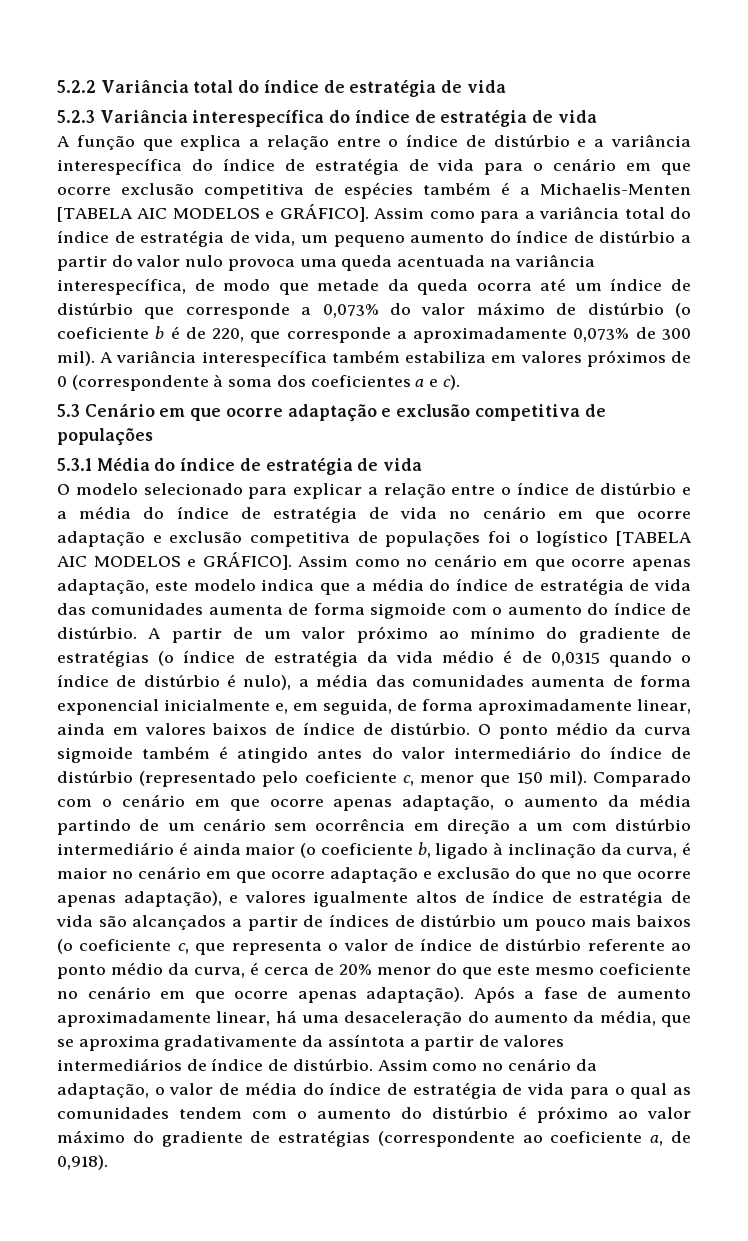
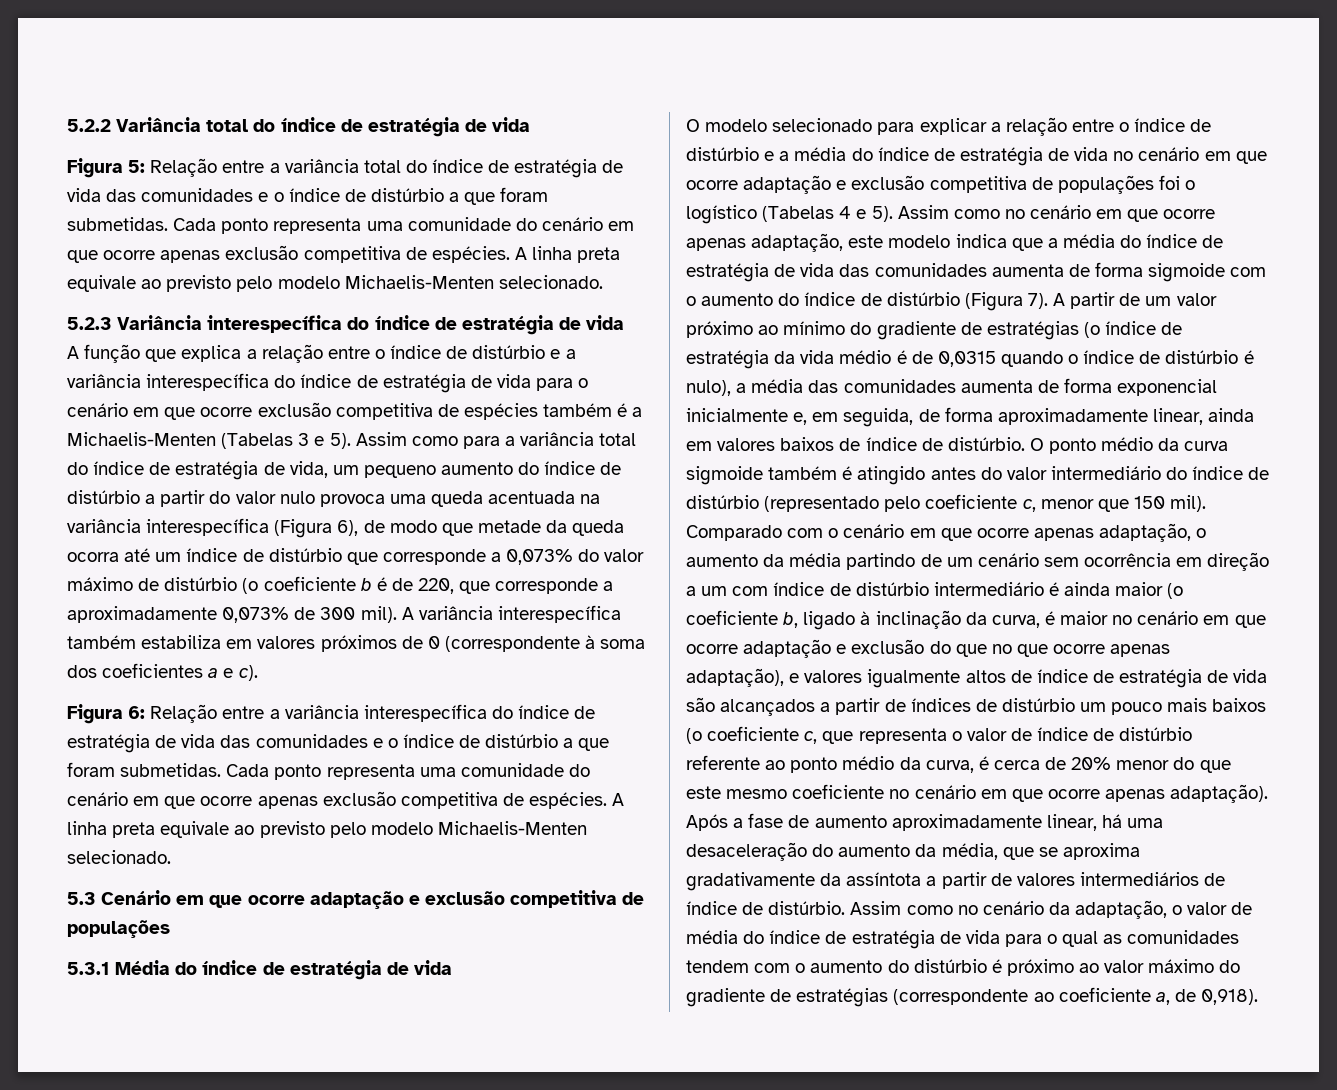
+ Figura 5: Relação entre a variância total do índice de estratégia de vida das comunidades e o índice de distúrbio a que foram submetidas. Cada ponto representa uma comunidade do cenário em que ocorre apenas exclusão competitiva de espécies. A linha preta equivale ao previsto pelo modelo Michaelis-Menten selecionado.
- A função que explica a relação entre o índice de distúrbio e a variância interespecífica do índice de estratégia de vida para o cenário em que ocorre exclusão competitiva de espécies também é a Michaelis-Menten [TABELA AIC MODELOS e GRÁFICO].
+ A função que explica a relação entre o índice de distúrbio e a variância interespecífica do índice de estratégia de vida para o cenário em que ocorre exclusão competitiva de espécies também é a Michaelis-Menten (Tabelas 3 e 5).
- Assim como para a variância total do índice de estratégia de vida, um pequeno aumento do índice de distúrbio a partir do valor nulo provoca uma queda acentuada na variância interespecífica, de modo que metade da queda ocorra até um índice de distúrbio que corresponde a 0,073% do valor máximo de distúrbio (o coeficiente b é de 220, que corresponde a aproximadamente 0,073% de 300 mil).
+ Assim como para a variância total do índice de estratégia de vida, um pequeno aumento do índice de distúrbio a partir do valor nulo provoca uma queda acentuada na variância interespecífica (Figura 6), de modo que metade da queda ocorra até um índice de distúrbio que corresponde a 0,073% do valor máximo de distúrbio (o coeficiente b é de 220, que corresponde a aproximadamente 0,073% de 300 mil).
+ Figura 6: Relação entre a variância interespecífica do índice de estratégia de vida das comunidades e o índice de distúrbio a que foram submetidas. Cada ponto representa uma comunidade do cenário em que ocorre apenas exclusão competitiva de espécies. A linha preta equivale ao previsto pelo modelo Michaelis-Menten selecionado.
- O modelo selecionado para explicar a relação entre o índice de distúrbio e a média do índice de estratégia de vida no cenário em que ocorre adaptação e exclusão competitiva de populações foi o logístico [TABELA AIC MODELOS e GRÁFICO].
+ O modelo selecionado para explicar a relação entre o índice de distúrbio e a média do índice de estratégia de vida no cenário em que ocorre adaptação e exclusão competitiva de populações foi o logístico (Tabelas 4 e 5).
- Assim como no cenário em que ocorre apenas adaptação, este modelo indica que a média do índice de estratégia de vida das comunidades aumenta de forma sigmoide com o aumento do índice de distúrbio.
+ Assim como no cenário em que ocorre apenas adaptação, este modelo indica que a média do índice de estratégia de vida das comunidades aumenta de forma sigmoide com o aumento do índice de distúrbio (Figura 7).
- Comparado com o cenário em que ocorre apenas adaptação, o aumento da média partindo de um cenário sem ocorrência em direção a um com distúrbio intermediário é ainda maior (o coeficiente b, ligado à inclinação da curva, é maior no cenário em que ocorre adaptação e exclusão do que no que ocorre apenas adaptação), e valores igualmente altos de índice de estratégia de vida são alcançados a partir de índices de distúrbio um pouco mais baixos (o coeficiente c, que representa o valor de índice de distúrbio referente ao ponto médio da curva, é cerca de 20% menor do que este mesmo coeficiente no cenário em que ocorre apenas adaptação).
+ Comparado com o cenário em que ocorre apenas adaptação, o aumento da média partindo de um cenário sem ocorrência em direção a um com índice de distúrbio intermediário é ainda maior (o coeficiente b, ligado à inclinação da curva, é maior no cenário em que ocorre adaptação e exclusão do que no que ocorre apenas adaptação), e valores igualmente altos de índice de estratégia de vida são alcançados a partir de índices de distúrbio um pouco mais baixos (o coeficiente c, que representa o valor de índice de distúrbio referente ao ponto médio da curva, é cerca de 20% menor do que este mesmo coeficiente no cenário em que ocorre apenas adaptação).

